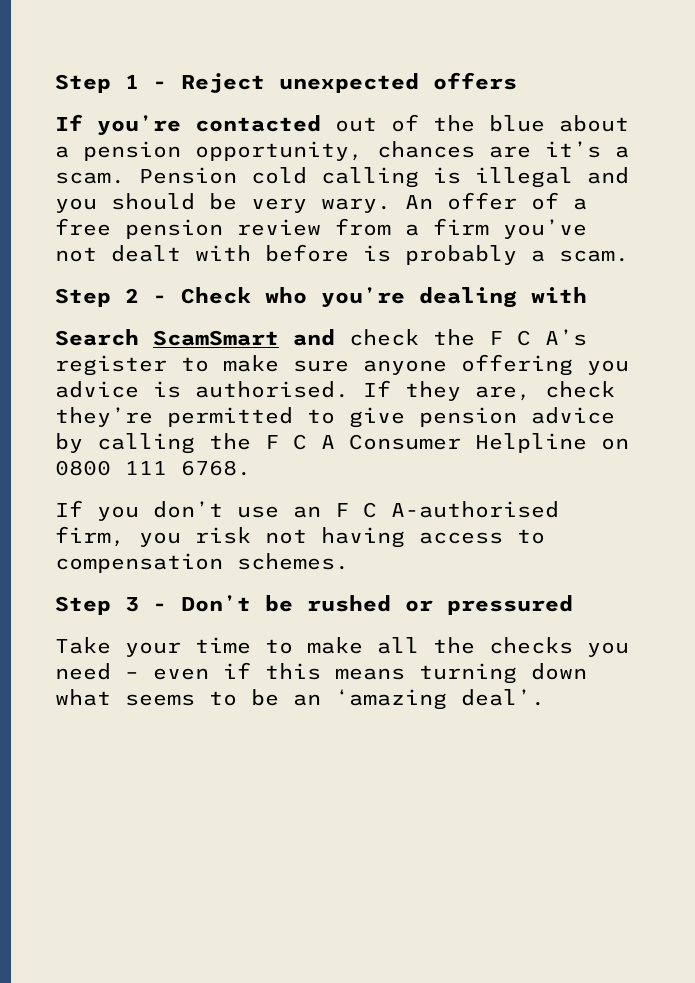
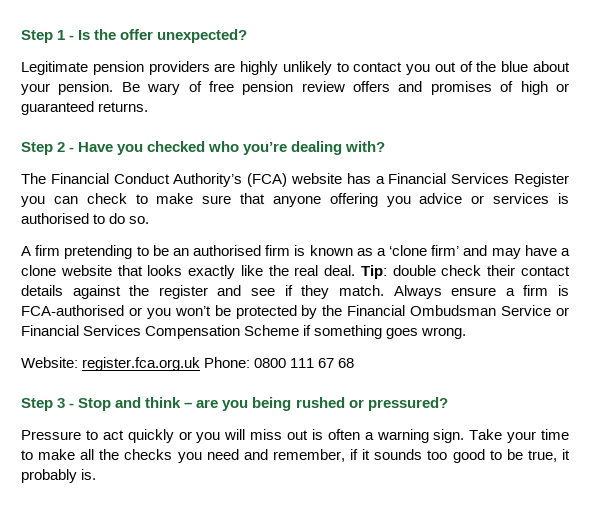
- Step 1 - Reject unexpected offers
- If you’re contacted out of the blue about a pension opportunity, chances are it’s a scam. Pension cold calling is illegal and you should be very wary. An offer of a free pension review from a firm you’ve not dealt with before is probably a scam.
- Step 2 - Check who you’re dealing with
- Search ScamSmart and check the F C A’s register to make sure anyone offering you advice is authorised. If they are, check they’re permitted to give pension advice by calling the F C A Consumer Helpline on 0800 111 6768.
- If you don’t use an F C A-authorised firm, you risk not having access to compensation schemes.
- Step 3 - Don’t be rushed or pressured
- Take your time to make all the checks you need – even if this means turning down what seems to be an ‘amazing deal’.
+ Step 1 - Is the offer unexpected?
+ Legitimate pension providers are highly unlikely to contact you out of the blue about your pension. Be wary of free pension review offers and promises of high or guaranteed returns.
+ Step 2 - Have you checked who you’re dealing with?
+ The Financial Conduct Authority’s (FCA) website has a Financial Services Register you can check to make sure that anyone offering you advice or services is authorised to do so.
+ A firm pretending to be an authorised firm is known as a ‘clone firm’ and may have a clone website that looks exactly like the real deal. Tip: double check their contact details against the register and see if they match. Always ensure a firm is FCA-authorised or you won’t be protected by the Financial Ombudsman Service or Financial Services Compensation Scheme if something goes wrong.
+ Website: register.fca.org.uk Phone: 0800 111 67 68
+ Step 3 - Stop and think – are you being rushed or pressured?
+ Pressure to act quickly or you will miss out is often a warning sign. Take your time to make all the checks you need and remember, if it sounds too good to be true, it probably is.

